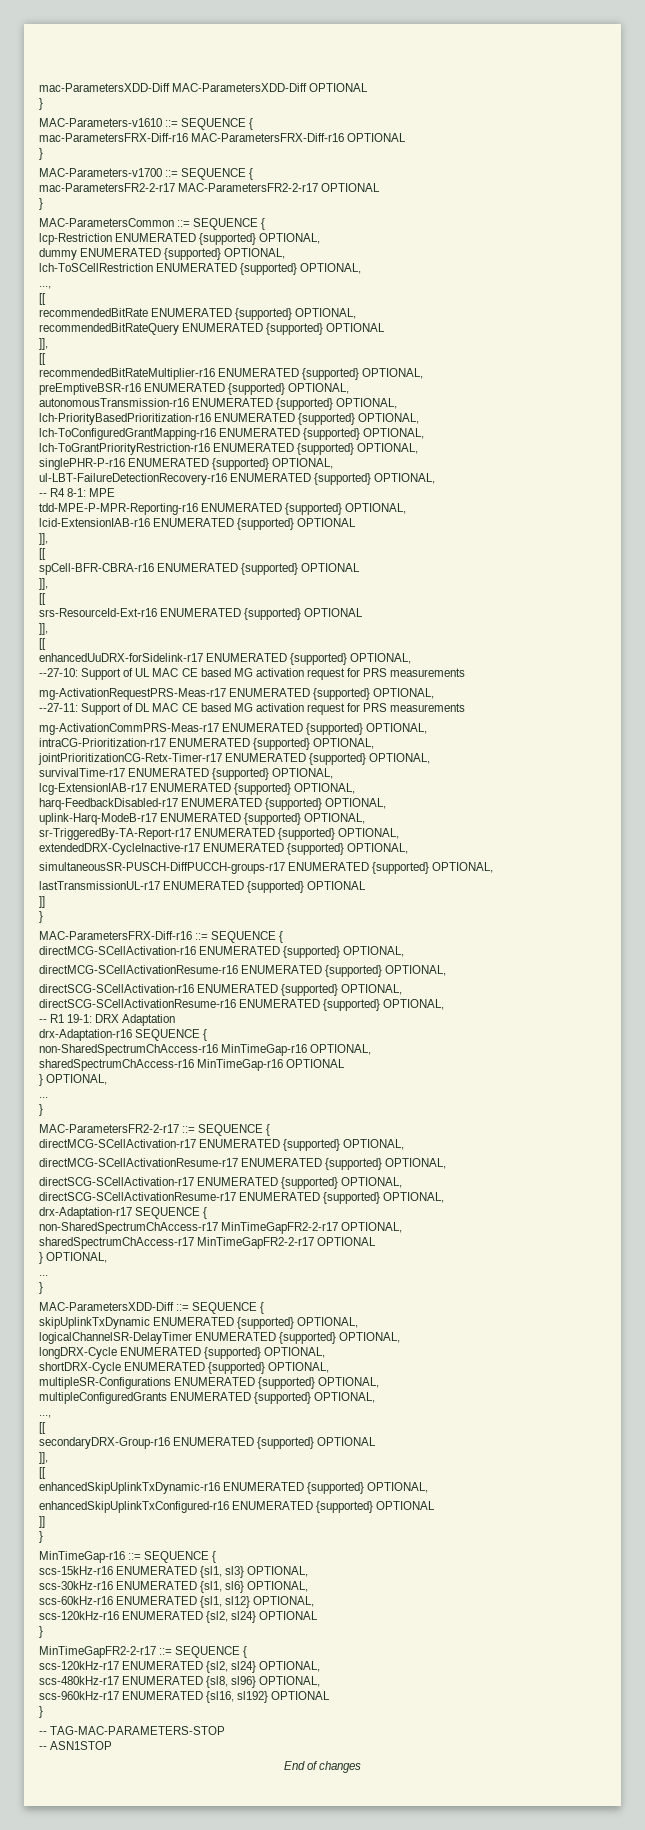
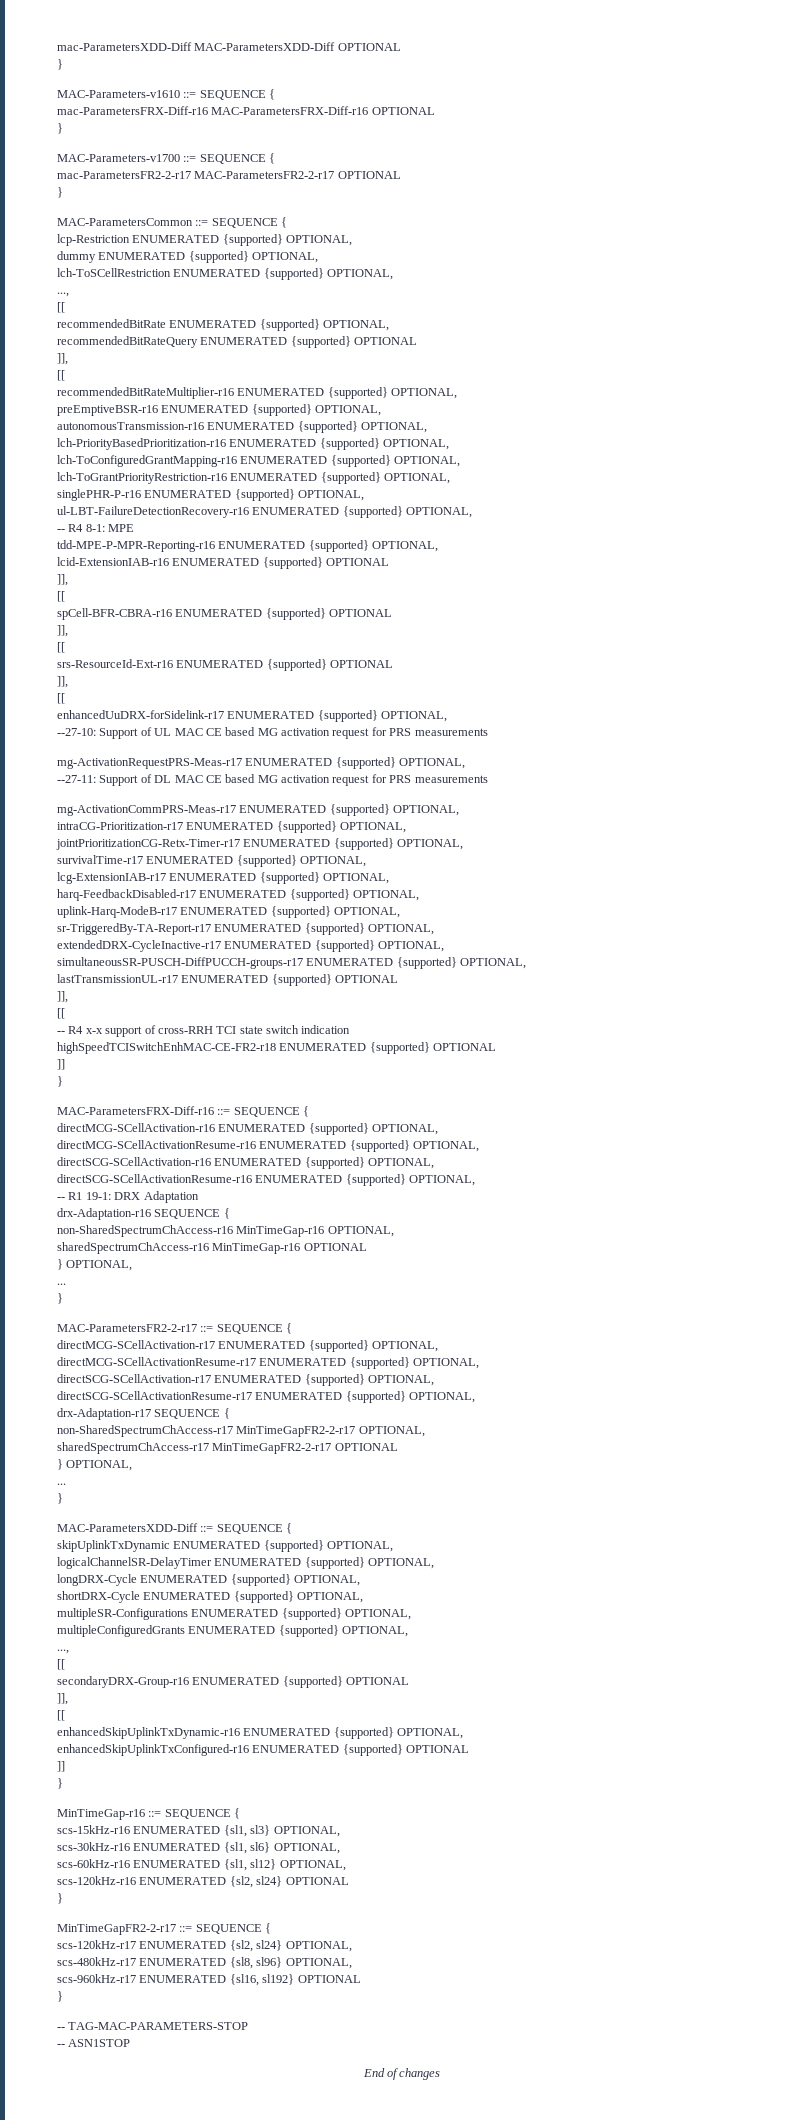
  lastTransmissionUL-r17 ENUMERATED {supported} OPTIONAL
+ ]],
+ [[
+ -- R4 x-x support of cross-RRH TCI state switch indication
+ highSpeedTCISwitchEnhMAC-CE-FR2-r18 ENUMERATED {supported} OPTIONAL

